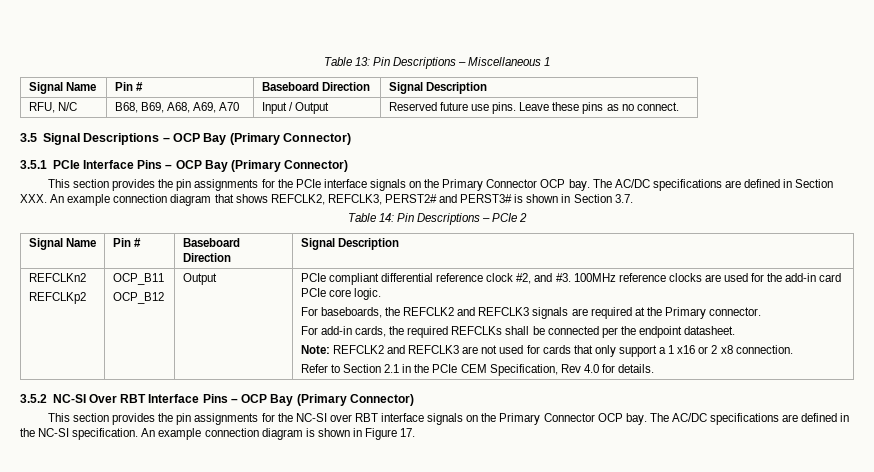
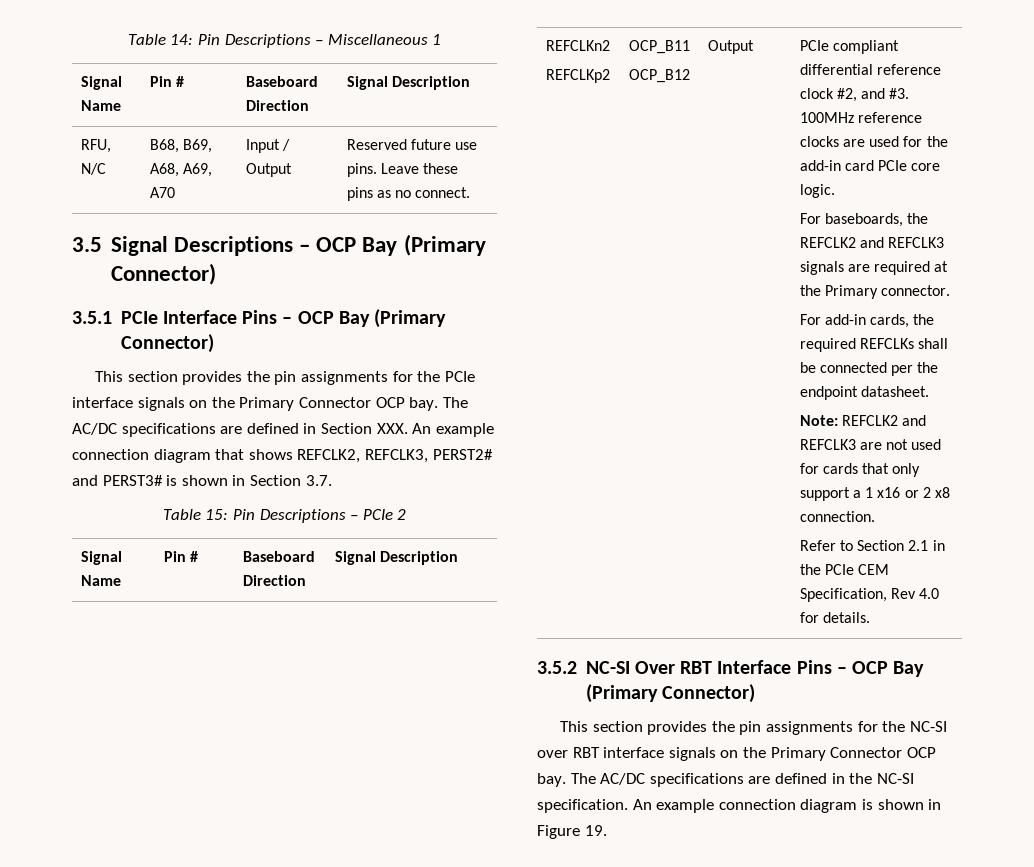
- Table 13: Pin Descriptions – Miscellaneous 1
+ Table 14: Pin Descriptions – Miscellaneous 1
- Table 14: Pin Descriptions – PCIe 2
+ Table 15: Pin Descriptions – PCIe 2
- An example connection diagram is shown in Figure 17.
+ An example connection diagram is shown in Figure 19.

